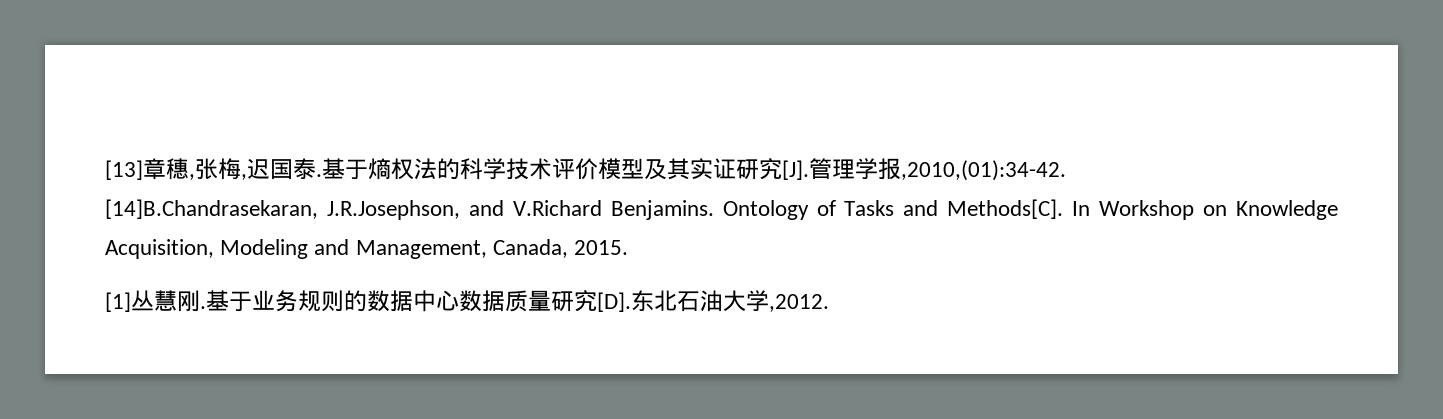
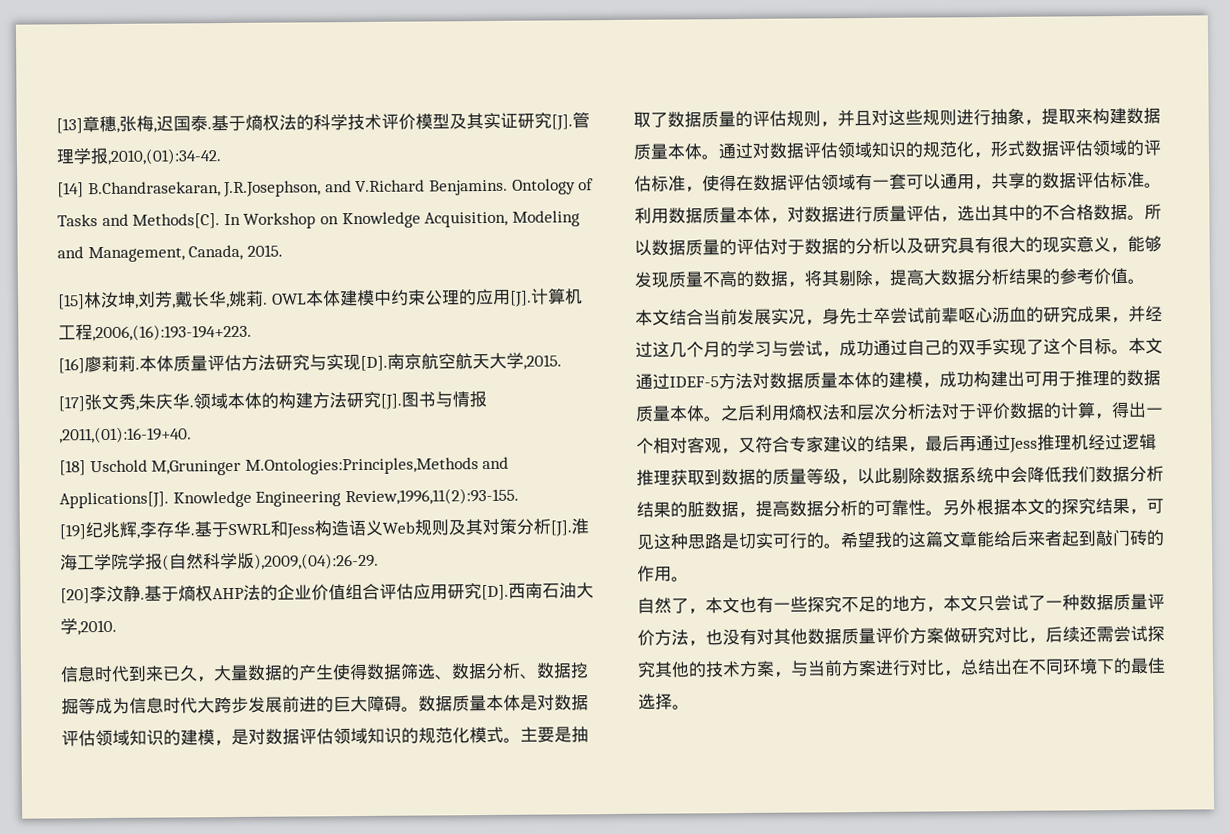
- [14]B.Chandrasekaran, J.R.Josephson, and V.Richard Benjamins.
+ [14] B.Chandrasekaran, J.R.Josephson, and V.Richard Benjamins.
- [1]丛慧刚.基于业务规则的数据中心数据质量研究[D].东北石油大学,2012.
+ [15]林汝坤,刘芳,戴长华,姚莉. OWL本体建模中约束公理的应用[J].计算机工程,2006,(16):193-194+223.
+ [16]廖莉莉.本体质量评估方法研究与实现[D].南京航空航天大学,2015.
+ [17]张文秀,朱庆华.领域本体的构建方法研究[J].图书与情报,2011,(01):16-19+40.
+ [18] Uschold M,Gruninger M.Ontologies:Principles,Methods and Applications[J]. Knowledge Engineering Review,1996,11(2):93-155.
+ [19]纪兆辉,李存华.基于SWRL和Jess构造语义Web规则及其对策分析[J].淮海工学院学报(自然科学版),2009,(04):26-29.
+ [20]李汶静.基于熵权AHP法的企业价值组合评估应用研究[D].西南石油大学,2010.
+ 信息时代到来已久，大量数据的产生使得数据筛选、数据分析、数据挖掘等成为信息时代大跨步发展前进的巨大障碍。数据质量本体是对数据评估领域知识的建模，是对数据评估领域知识的规范化模式。主要是抽取了数据质量的评估规则，并且对这些规则进行抽象，提取来构建数据质量本体。通过对数据评估领域知识的规范化，形式数据评估领域的评估标准，使得在数据评估领域有一套可以通用，共享的数据评估标准。利用数据质量本体，对数据进行质量评估，选出其中的不合格数据。所以数据质量的评估对于数据的分析以及研究具有很大的现实意义，能够发现质量不高的数据，将其剔除，提高大数据分析结果的参考价值。
+ 本文结合当前发展实况，身先士卒尝试前辈呕心沥血的研究成果，并经过这几个月的学习与尝试，成功通过自己的双手实现了这个目标。本文通过IDEF-5方法对数据质量本体的建模，成功构建出可用于推理的数据质量本体。之后利用熵权法和层次分析法对于评价数据的计算，得出一个相对客观，又符合专家建议的结果，最后再通过Jess推理机经过逻辑推理获取到数据的质量等级，以此剔除数据系统中会降低我们数据分析结果的脏数据，提高数据分析的可靠性。另外根据本文的探究结果，可见这种思路是切实可行的。希望我的这篇文章能给后来者起到敲门砖的作用。
+ 自然了，本文也有一些探究不足的地方，本文只尝试了一种数据质量评价方法，也没有对其他数据质量评价方案做研究对比，后续还需尝试探究其他的技术方案，与当前方案进行对比，总结出在不同环境下的最佳选择。

